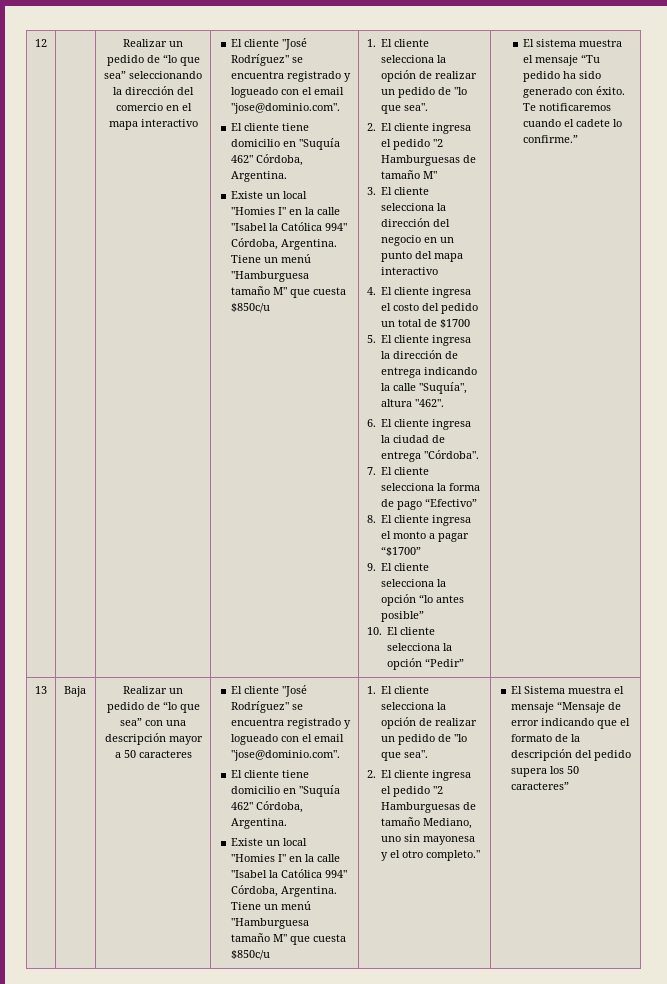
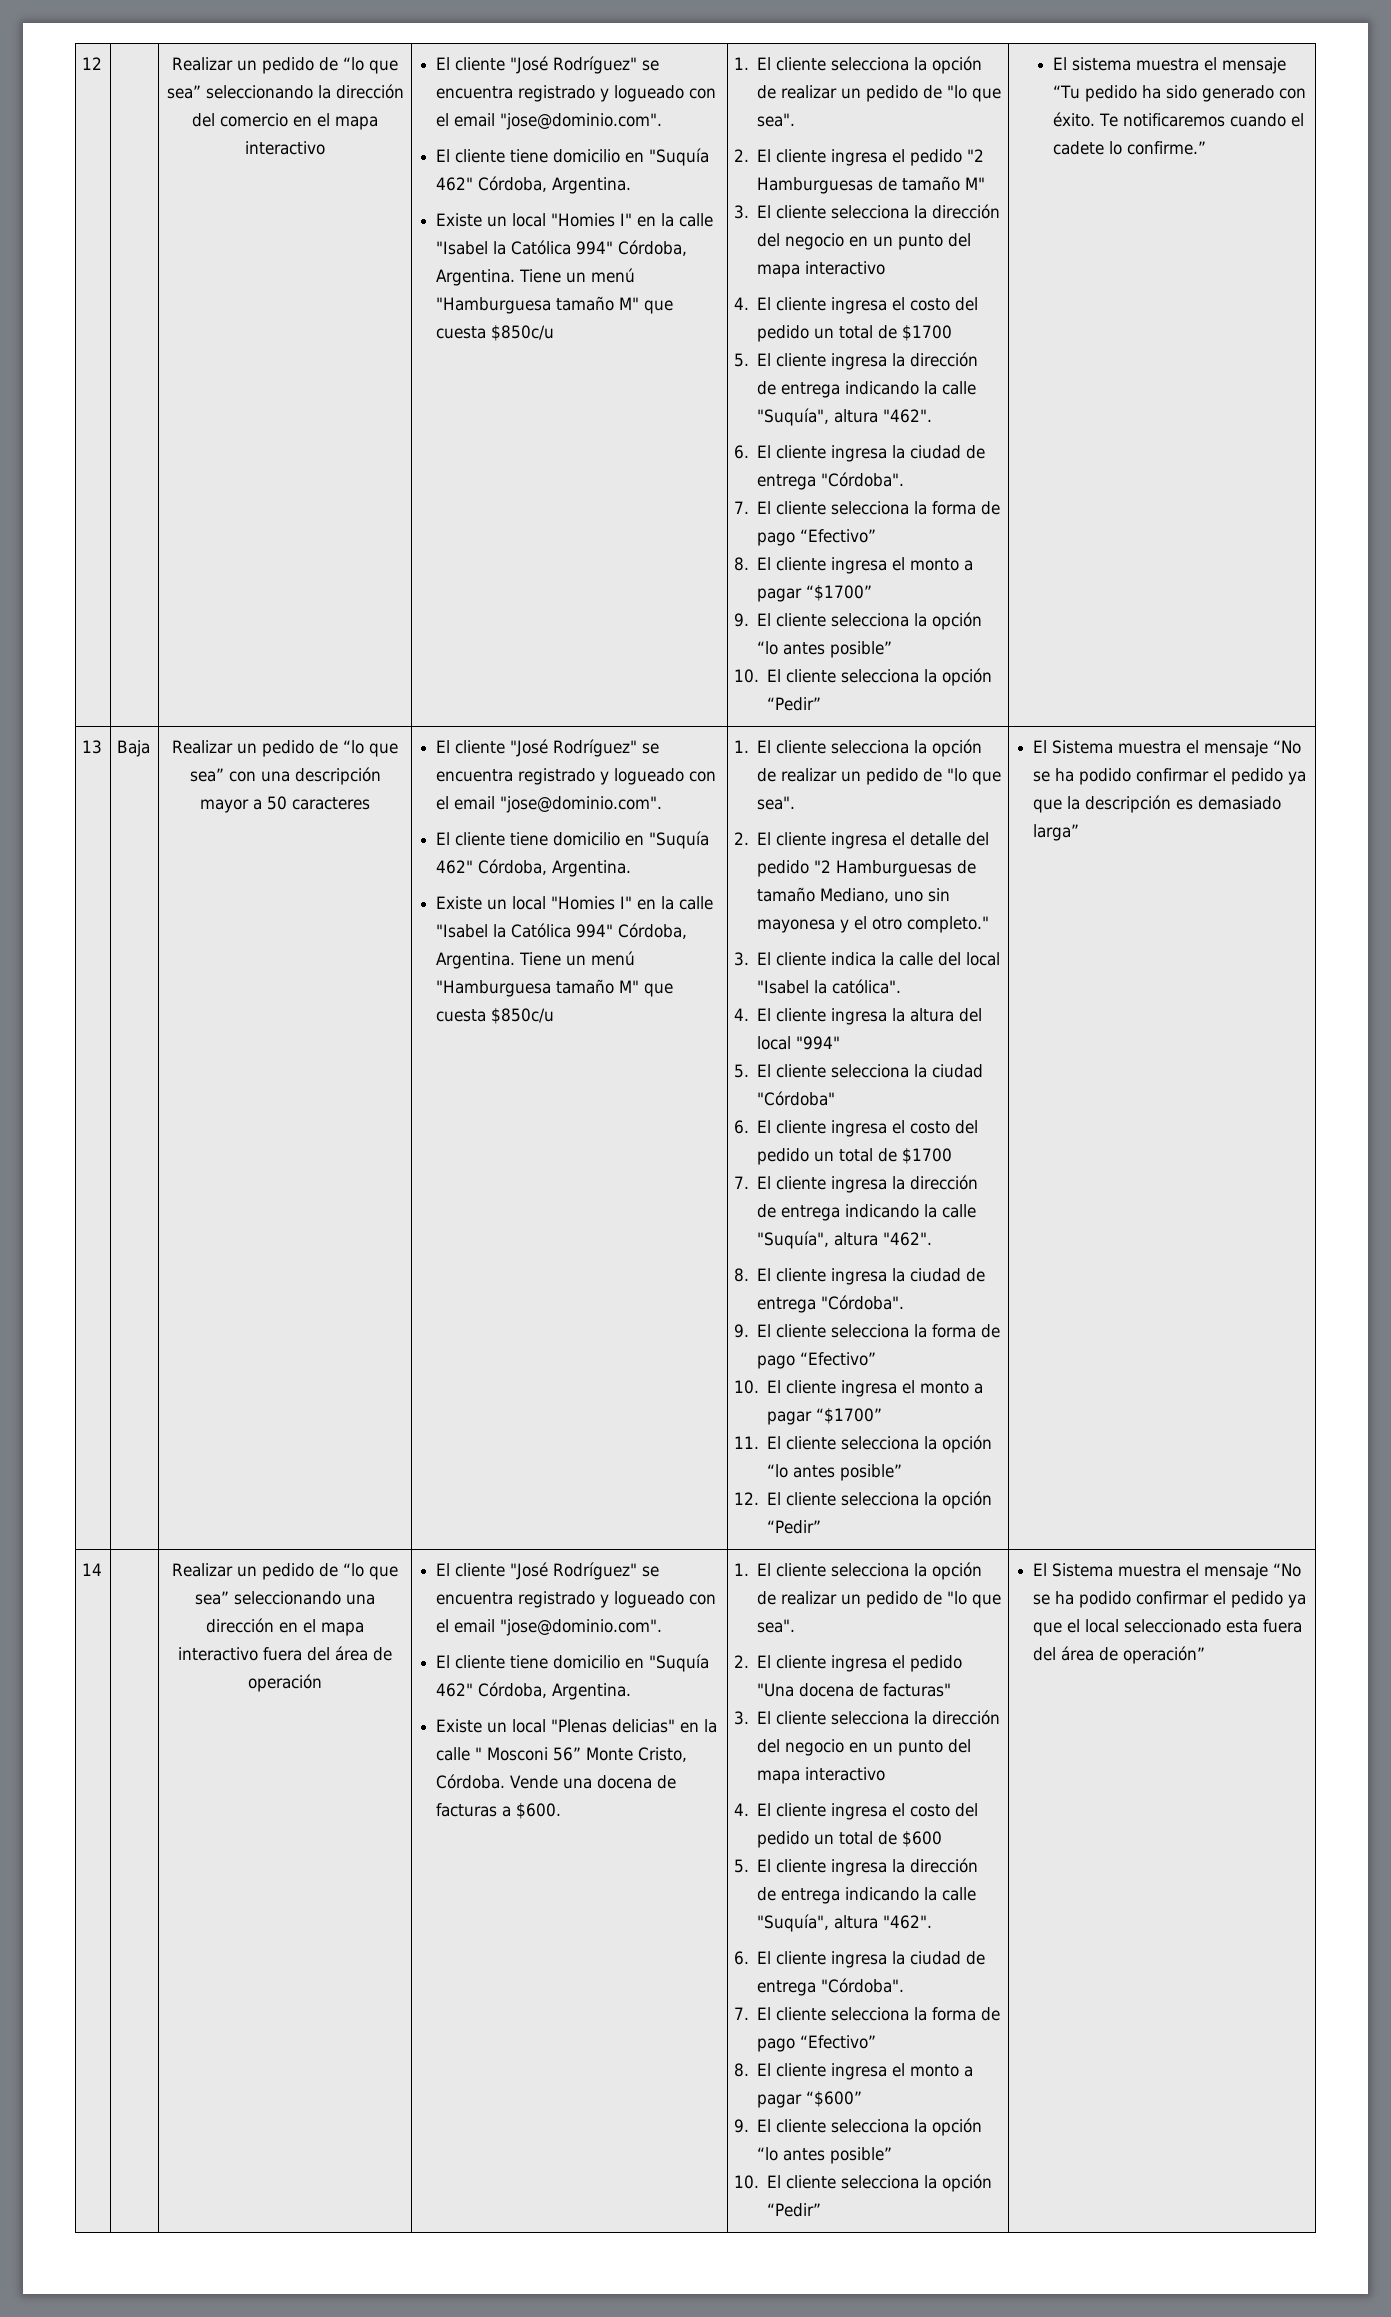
- 2. El cliente ingresa el pedido "2 Hamburguesas de tamaño Mediano, uno sin mayonesa y el otro completo."
+ 2. El cliente ingresa el detalle del pedido "2 Hamburguesas de tamaño Mediano, uno sin mayonesa y el otro completo."
- El Sistema muestra el mensaje “Mensaje de error indicando que el formato de la descripción del pedido supera los 50 caracteres”
+ 3. El cliente indica la calle del local "Isabel la católica".
+ 4. El cliente ingresa la altura del local "994"
+ 5. El cliente selecciona la ciudad "Córdoba"
+ 6. El cliente ingresa el costo del pedido un total de $1700
+ 7. El cliente ingresa la dirección de entrega indicando la calle "Suquía", altura "462".
+ 8. El cliente ingresa la ciudad de entrega "Córdoba".
+ 9. El cliente selecciona la forma de pago “Efectivo”
+ 10. El cliente ingresa el monto a pagar “$1700”
+ 11. El cliente selecciona la opción “lo antes posible”
+ 12. El cliente selecciona la opción “Pedir” | El Sistema muestra el mensaje “No se ha podido confirmar el pedido ya que la descripción es demasiado larga”
+ 14 | | Realizar un pedido de “lo que sea” seleccionando una dirección en el mapa interactivo fuera del área de operación | El cliente "José Rodríguez" se encuentra registrado y logueado con el email "jose@dominio.com".
+ El cliente tiene domicilio en "Suquía 462" Córdoba, Argentina.
+ Existe un local "Plenas delicias" en la calle " Mosconi 56” Monte Cristo, Córdoba. Vende una docena de facturas a $600. | 1. El cliente selecciona la opción de realizar un pedido de "lo que sea".
+ 2. El cliente ingresa el pedido "Una docena de facturas"
+ 3. El cliente selecciona la dirección del negocio en un punto del mapa interactivo
+ 4. El cliente ingresa el costo del pedido un total de $600
+ 5. El cliente ingresa la dirección de entrega indicando la calle "Suquía", altura "462".
+ 6. El cliente ingresa la ciudad de entrega "Córdoba".
+ 7. El cliente selecciona la forma de pago “Efectivo”
+ 8. El cliente ingresa el monto a pagar “$600”
+ 9. El cliente selecciona la opción “lo antes posible”
+ 10. El cliente selecciona la opción “Pedir” | El Sistema muestra el mensaje “No se ha podido confirmar el pedido ya que el local seleccionado esta fuera del área de operación”

